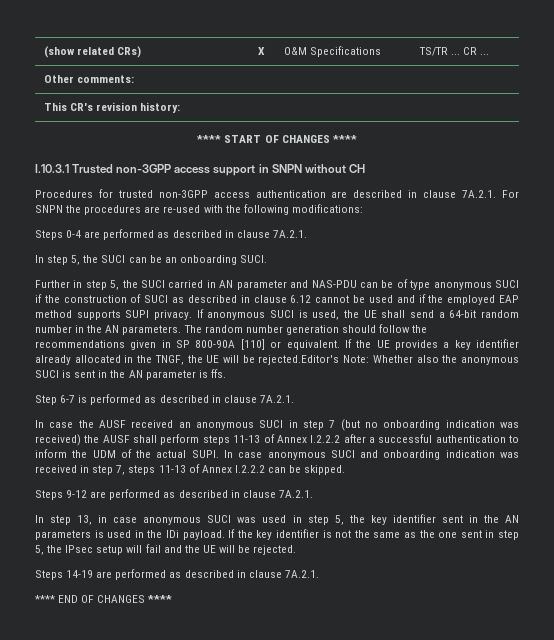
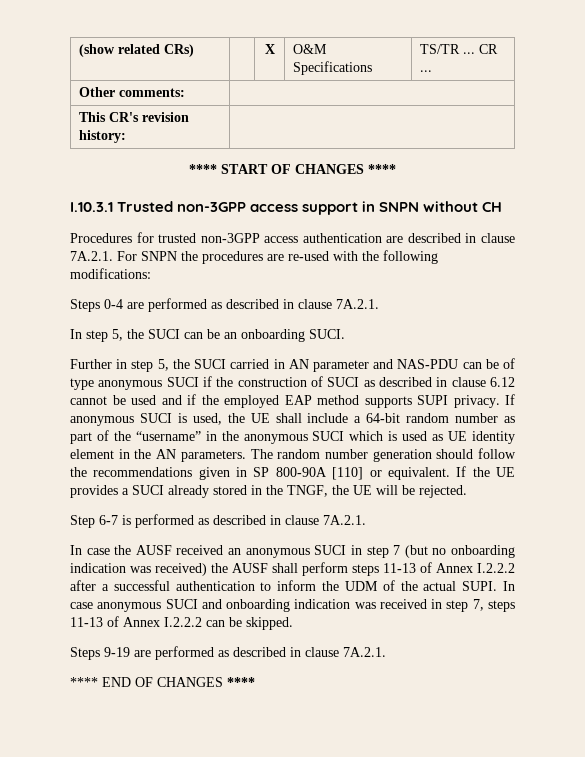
- If anonymous SUCI is used, the UE shall send a 64-bit random number in the AN parameters.
+ If anonymous SUCI is used, the UE shall include a 64-bit random number as part of the “username” in the anonymous SUCI which is used as UE identity element in the AN parameters.
- If the UE provides a key identifier already allocated in the TNGF, the UE will be rejected.Editor's Note: Whether also the anonymous SUCI is sent in the AN parameter is ffs.
+ If the UE provides a SUCI already stored in the TNGF, the UE will be rejected.
- Steps 9-12 are performed as described in clause 7A.2.1.
- In step 13, in case anonymous SUCI was used in step 5, the key identifier sent in the AN parameters is used in the IDi payload. If the key identifier is not the same as the one sent in step 5, the IPsec setup will fail and the UE will be rejected.
- Steps 14-19 are performed as described in clause 7A.2.1.
+ Steps 9-19 are performed as described in clause 7A.2.1.

